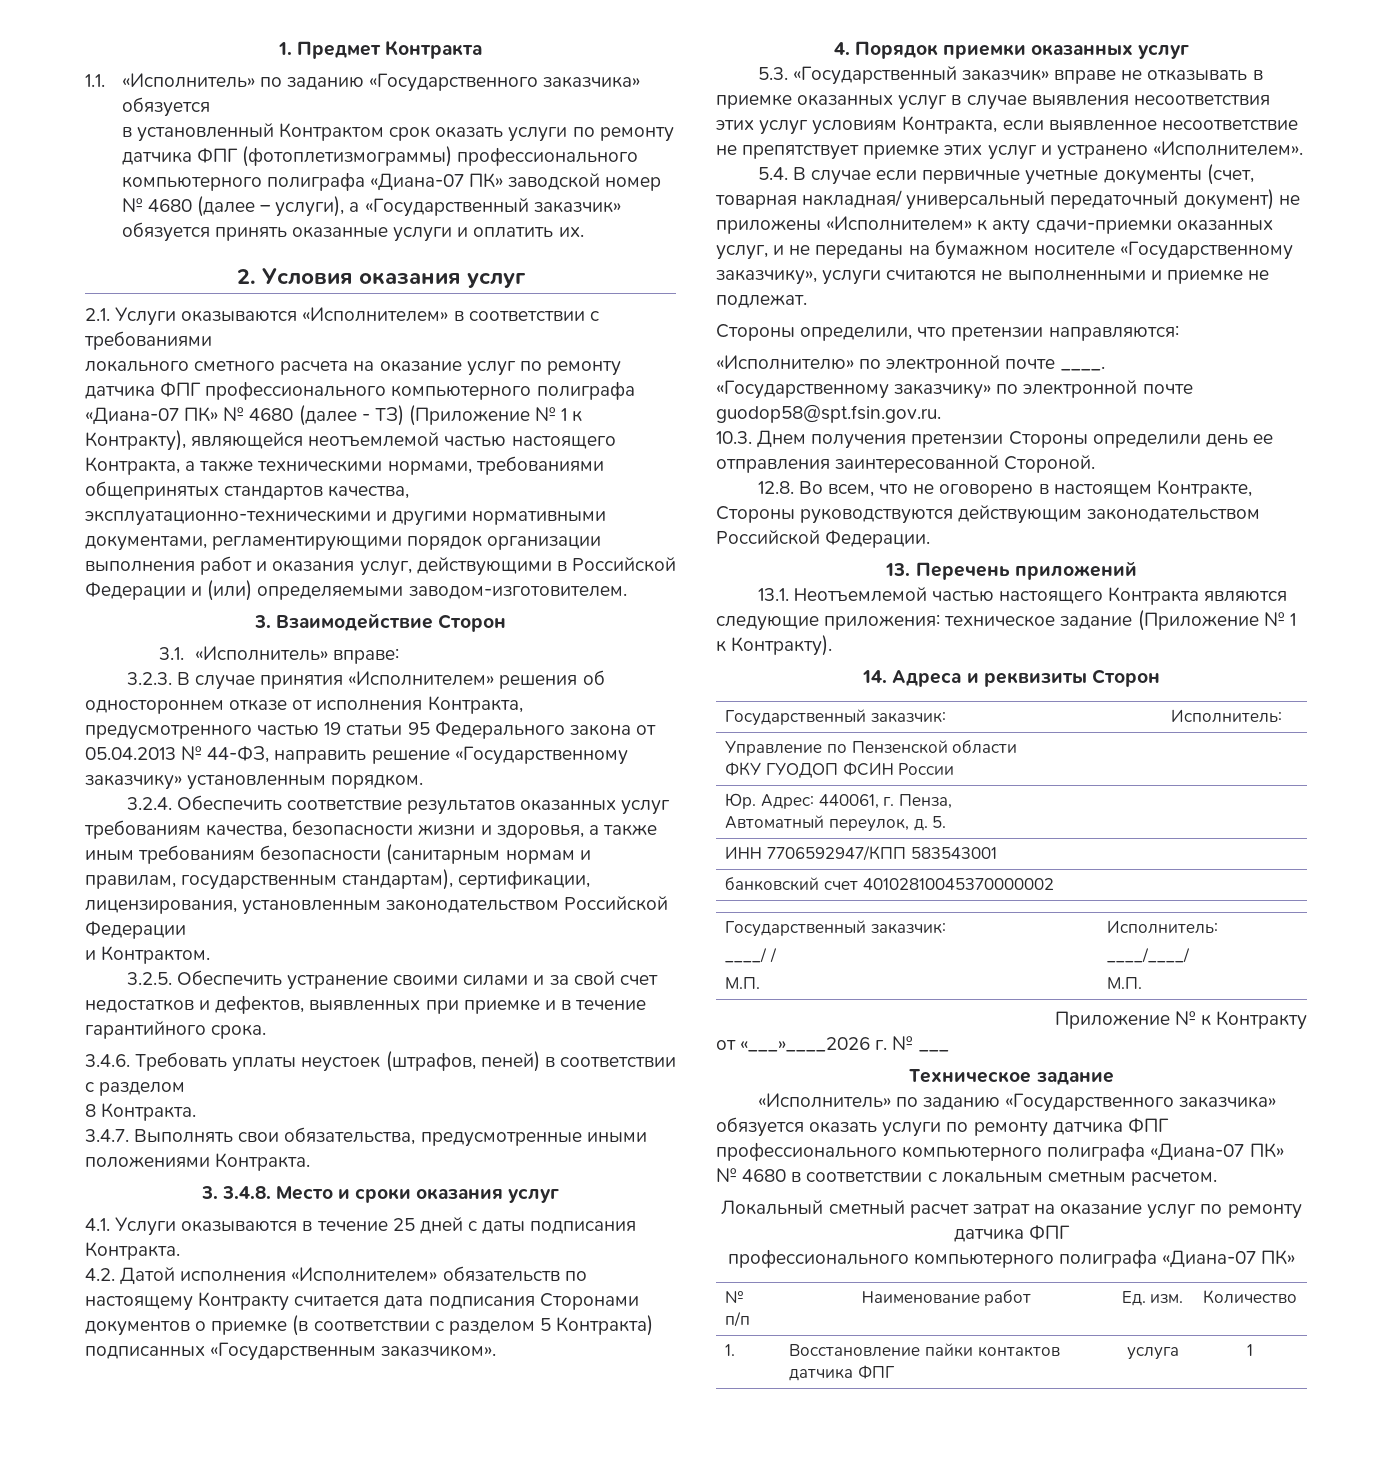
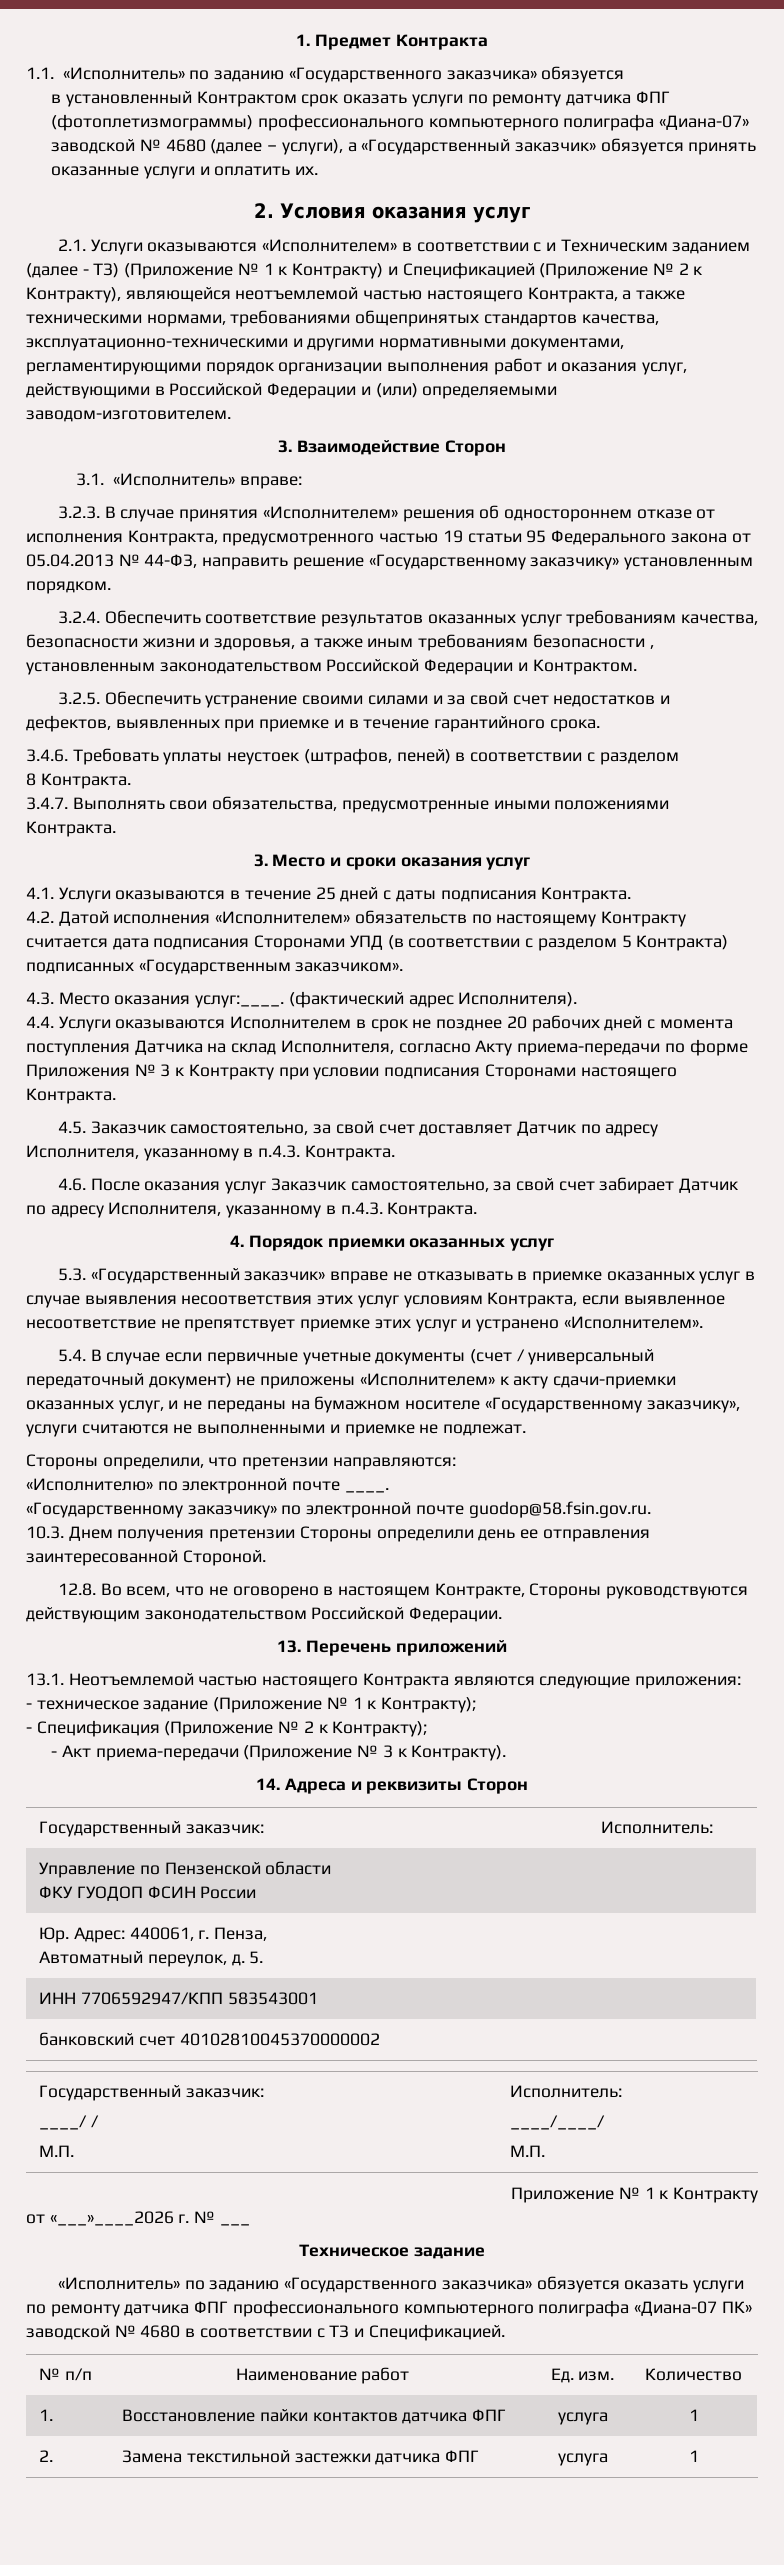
- в установленный Контрактом срок оказать услуги по ремонту датчика ФПГ (фотоплетизмограммы) профессионального компьютерного полиграфа «Диана-07 ПК» заводской номер № 4680 (далее – услуги), а «Государственный заказчик» обязуется принять оказанные услуги и оплатить их.
+ в установленный Контрактом срок оказать услуги по ремонту датчика ФПГ (фотоплетизмограммы) профессионального компьютерного полиграфа «Диана-07» заводской № 4680 (далее – услуги), а «Государственный заказчик» обязуется принять оказанные услуги и оплатить их.
- 2.1. Услуги оказываются «Исполнителем» в соответствии с требованиями
- локального сметного расчета на оказание услуг по ремонту датчика ФПГ профессионального компьютерного полиграфа «Диана-07 ПК» № 4680 (далее - ТЗ) (Приложение № 1 к Контракту), являющейся неотъемлемой частью настоящего Контракта, а также техническими нормами, требованиями общепринятых стандартов качества, эксплуатационно-техническими и другими нормативными документами, регламентирующими порядок организации выполнения работ и оказания услуг, действующими в Российской Федерации и (или) определяемыми заводом-изготовителем.
+ 2.1. Услуги оказываются «Исполнителем» в соответствии с и Техническим заданием (далее - ТЗ) (Приложение № 1 к Контракту) и Спецификацией (Приложение № 2 к Контракту), являющейся неотъемлемой частью настоящего Контракта, а также техническими нормами, требованиями общепринятых стандартов качества, эксплуатационно-техническими и другими нормативными документами, регламентирующими порядок организации выполнения работ и оказания услуг, действующими в Российской Федерации и (или) определяемыми заводом-изготовителем.
- 3.2.4. Обеспечить соответствие результатов оказанных услуг требованиям качества, безопасности жизни и здоровья, а также иным требованиям безопасности (санитарным нормам и правилам, государственным стандартам), сертификации, лицензирования, установленным законодательством Российской Федерации
- и Контрактом.
+ 3.2.4. Обеспечить соответствие результатов оказанных услуг требованиям качества, безопасности жизни и здоровья, а также иным требованиям безопасности , установленным законодательством Российской Федерации и Контрактом.
- 3. 3.4.8. Место и сроки оказания услуг
+ 3. Место и сроки оказания услуг
- 4.2. Датой исполнения «Исполнителем» обязательств по настоящему Контракту считается дата подписания Сторонами документов о приемке (в соответствии с разделом 5 Контракта) подписанных «Государственным заказчиком».
+ 4.2. Датой исполнения «Исполнителем» обязательств по настоящему Контракту считается дата подписания Сторонами УПД (в соответствии с разделом 5 Контракта) подписанных «Государственным заказчиком».
+ 4.3. Место оказания услуг:____. (фактический адрес Исполнителя).
+ 4.4. Услуги оказываются Исполнителем в срок не позднее 20 рабочих дней с момента поступления Датчика на склад Исполнителя, согласно Акту приема-передачи по форме Приложения № 3 к Контракту при условии подписания Сторонами настоящего Контракта.
+ 4.5. Заказчик самостоятельно, за свой счет доставляет Датчик по адресу Исполнителя, указанному в п.4.3. Контракта.
+ 4.6. После оказания услуг Заказчик самостоятельно, за свой счет забирает Датчик по адресу Исполнителя, указанному в п.4.3. Контракта.
- 5.4. В случае если первичные учетные документы (счет, товарная накладная/ универсальный передаточный документ) не приложены «Исполнителем» к акту сдачи-приемки оказанных услуг, и не переданы на бумажном носителе «Государственному заказчику», услуги считаются не выполненными и приемке не подлежат.
+ 5.4. В случае если первичные учетные документы (счет / универсальный передаточный документ) не приложены «Исполнителем» к акту сдачи-приемки оказанных услуг, и не переданы на бумажном носителе «Государственному заказчику», услуги считаются не выполненными и приемке не подлежат.
- «Государственному заказчику» по электронной почте guodop58@spt.fsin.gov.ru.
+ «Государственному заказчику» по электронной почте guodop@58.fsin.gov.ru.
- 13.1. Неотъемлемой частью настоящего Контракта являются следующие приложения: техническое задание (Приложение № 1 к Контракту).
+ 13.1. Неотъемлемой частью настоящего Контракта являются следующие приложения:
+ - техническое задание (Приложение № 1 к Контракту);
+ - Спецификация (Приложение № 2 к Контракту);
+ - Акт приема-передачи (Приложение № 3 к Контракту).
- Приложение № к Контракту
+ Приложение № 1 к Контракту
- «Исполнитель» по заданию «Государственного заказчика» обязуется оказать услуги по ремонту датчика ФПГ профессионального компьютерного полиграфа «Диана-07 ПК» № 4680 в соответствии с локальным сметным расчетом.
- Локальный сметный расчет затрат на оказание услуг по ремонту датчика ФПГ
- профессионального компьютерного полиграфа «Диана-07 ПК»
+ «Исполнитель» по заданию «Государственного заказчика» обязуется оказать услуги по ремонту датчика ФПГ профессионального компьютерного полиграфа «Диана-07 ПК» заводской № 4680 в соответствии с ТЗ и Спецификацией.
+ 2. | Замена текстильной застежки датчика ФПГ | услуга | 1

